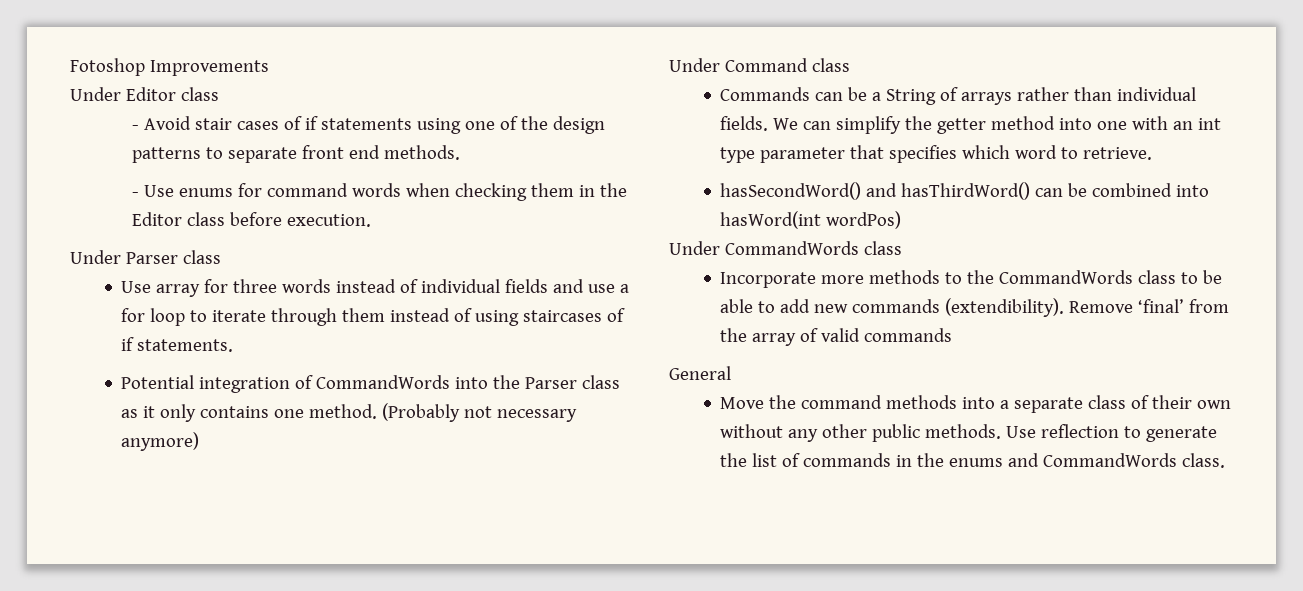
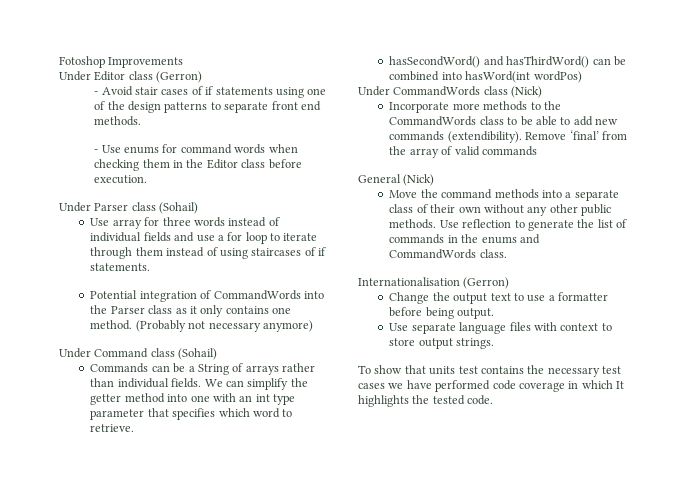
- Under Editor class
+ Under Editor class (Gerron)
- Under Parser class
+ Under Parser class (Sohail)
- Under Command class
+ Under Command class (Sohail)
- Under CommandWords class
+ Under CommandWords class (Nick)
- General
+ General (Nick)
+ Internationalisation (Gerron)
+ Change the output text to use a formatter before being output.
+ Use separate language files with context to store output strings.
+ To show that units test contains the necessary test cases we have performed code coverage in which It highlights the tested code.

